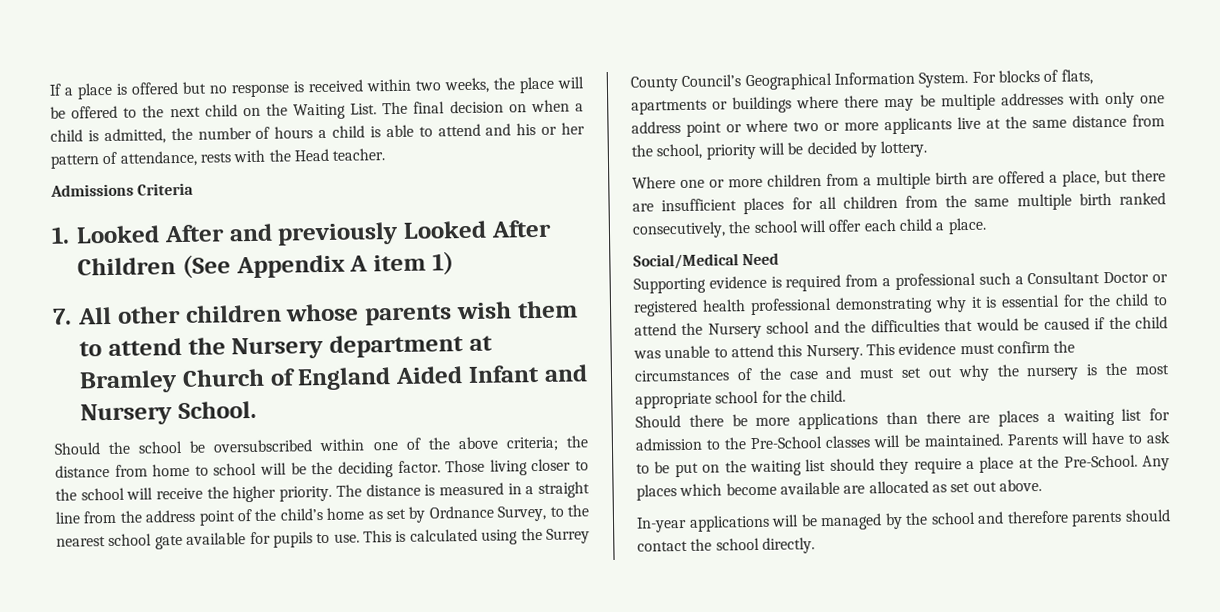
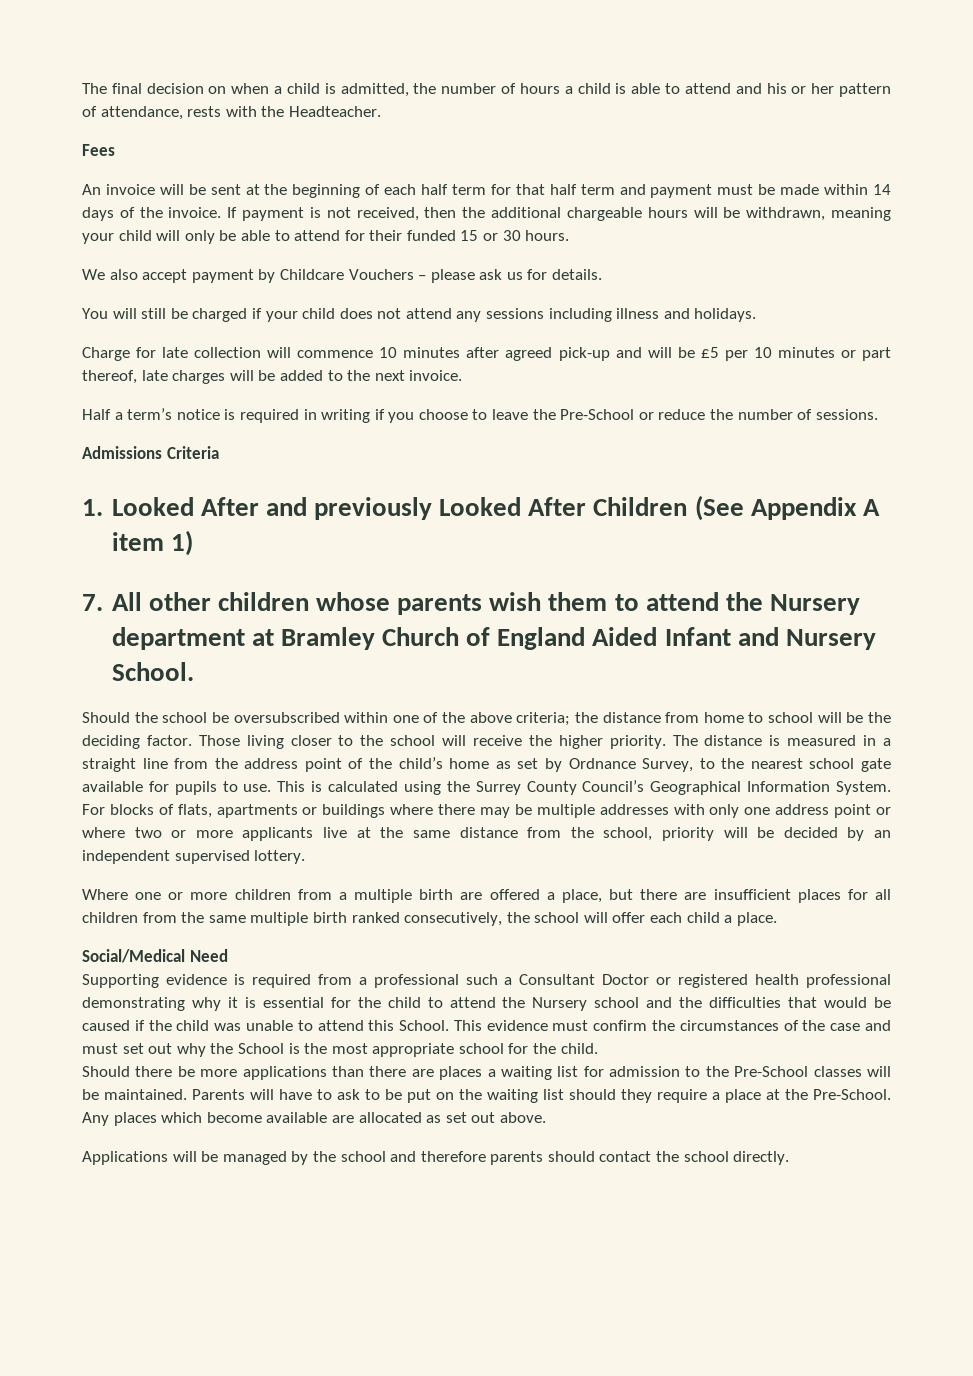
- If a place is offered but no response is received within two weeks, the place will be offered to the next child on the Waiting List. The final decision on when a child is admitted, the number of hours a child is able to attend and his or her pattern of attendance, rests with the Head teacher.
+ The final decision on when a child is admitted, the number of hours a child is able to attend and his or her pattern of attendance, rests with the Headteacher.
+ Fees
+ An invoice will be sent at the beginning of each half term for that half term and payment must be made within 14 days of the invoice. If payment is not received, then the additional chargeable hours will be withdrawn, meaning your child will only be able to attend for their funded 15 or 30 hours.
+ We also accept payment by Childcare Vouchers – please ask us for details.
+ You will still be charged if your child does not attend any sessions including illness and holidays.
+ Charge for late collection will commence 10 minutes after agreed pick-up and will be £5 per 10 minutes or part thereof, late charges will be added to the next invoice.
+ Half a term’s notice is required in writing if you choose to leave the Pre-School or reduce the number of sessions.
- For blocks of flats, apartments or buildings where there may be multiple addresses with only one address point or where two or more applicants live at the same distance from the school, priority will be decided by lottery.
+ For blocks of flats, apartments or buildings where there may be multiple addresses with only one address point or where two or more applicants live at the same distance from the school, priority will be decided by an independent supervised lottery.
- Supporting evidence is required from a professional such a Consultant Doctor or registered health professional demonstrating why it is essential for the child to attend the Nursery school and the difficulties that would be caused if the child was unable to attend this Nursery.
+ Supporting evidence is required from a professional such a Consultant Doctor or registered health professional demonstrating why it is essential for the child to attend the Nursery school and the difficulties that would be caused if the child was unable to attend this School.
- This evidence must confirm the circumstances of the case and must set out why the nursery is the most appropriate school for the child.
+ This evidence must confirm the circumstances of the case and must set out why the School is the most appropriate school for the child.
- In-year applications will be managed by the school and therefore parents should contact the school directly.
+ Applications will be managed by the school and therefore parents should contact the school directly.

